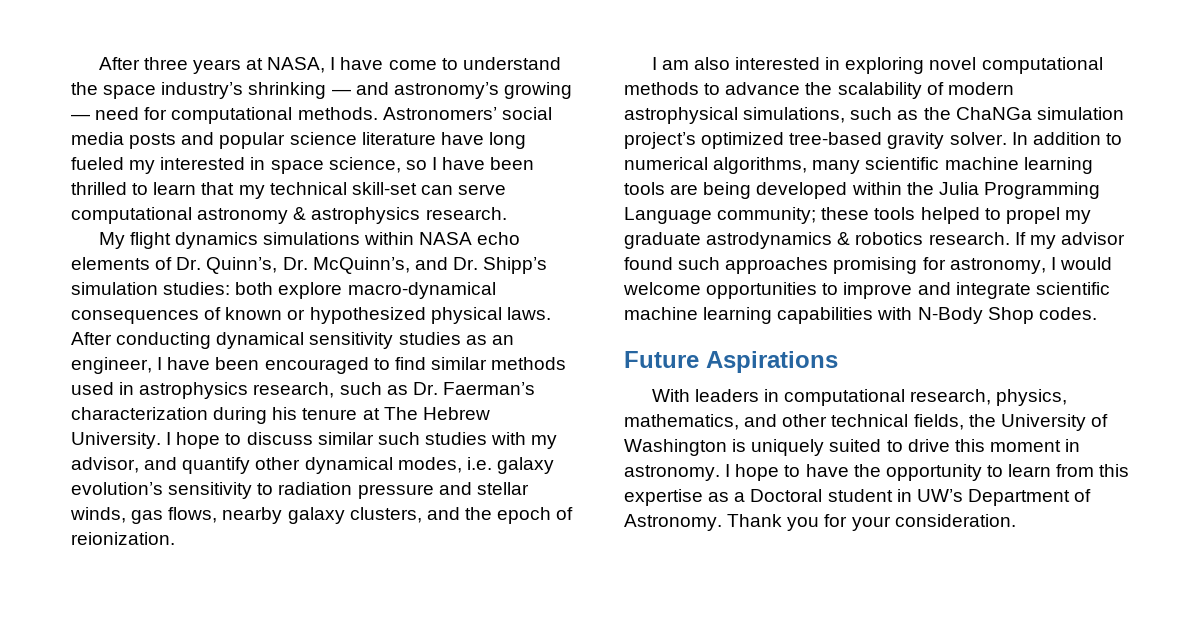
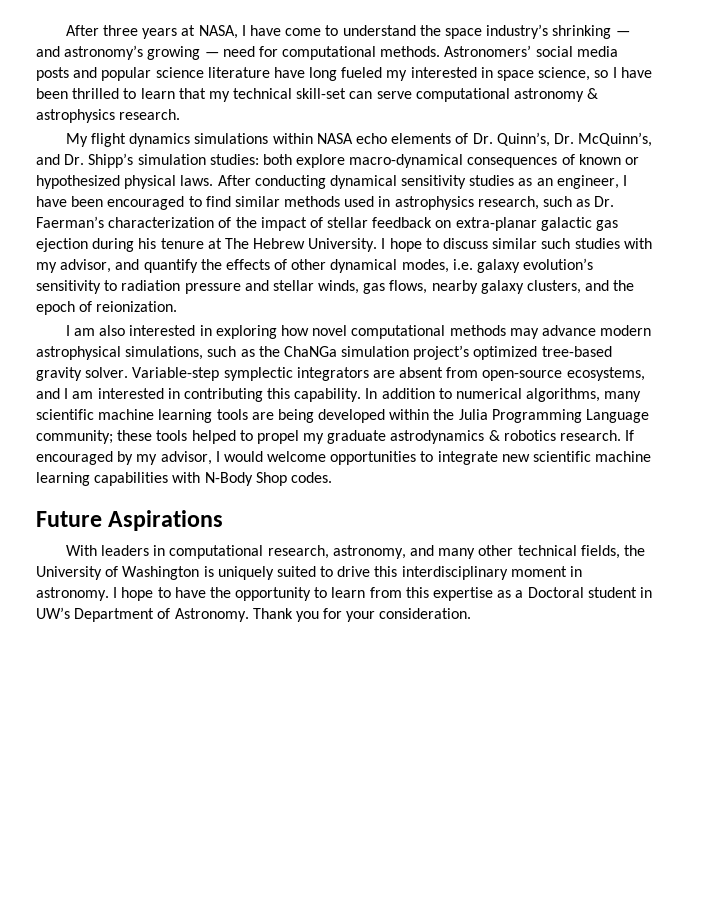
- After conducting dynamical sensitivity studies as an engineer, I have been encouraged to find similar methods used in astrophysics research, such as Dr. Faerman’s characterization during his tenure at The Hebrew University.
+ After conducting dynamical sensitivity studies as an engineer, I have been encouraged to find similar methods used in astrophysics research, such as Dr. Faerman’s characterization of the impact of stellar feedback on extra-planar galactic gas ejection during his tenure at The Hebrew University.
- I hope to discuss similar such studies with my advisor, and quantify other dynamical modes, i.e. galaxy evolution’s sensitivity to radiation pressure and stellar winds, gas flows, nearby galaxy clusters, and the epoch of reionization.
+ I hope to discuss similar such studies with my advisor, and quantify the effects of other dynamical modes, i.e. galaxy evolution’s sensitivity to radiation pressure and stellar winds, gas flows, nearby galaxy clusters, and the epoch of reionization.
- I am also interested in exploring novel computational methods to advance the scalability of modern astrophysical simulations, such as the ChaNGa simulation project’s optimized tree-based gravity solver.
+ I am also interested in exploring how novel computational methods may advance modern astrophysical simulations, such as the ChaNGa simulation project’s optimized tree-based gravity solver.
+ Variable-step symplectic integrators are absent from open-source ecosystems, and I am interested in contributing this capability.
- If my advisor found such approaches promising for astronomy, I would welcome opportunities to improve and integrate scientific machine learning capabilities with N-Body Shop codes.
+ If encouraged by my advisor, I would welcome opportunities to integrate new scientific machine learning capabilities with N-Body Shop codes.
- With leaders in computational research, physics, mathematics, and other technical fields, the University of Washington is uniquely suited to drive this moment in astronomy.
+ With leaders in computational research, astronomy, and many other technical fields, the University of Washington is uniquely suited to drive this interdisciplinary moment in astronomy.

